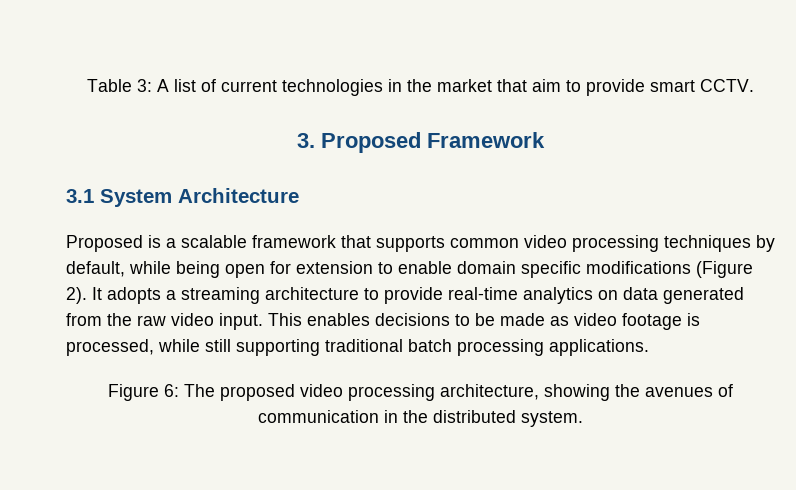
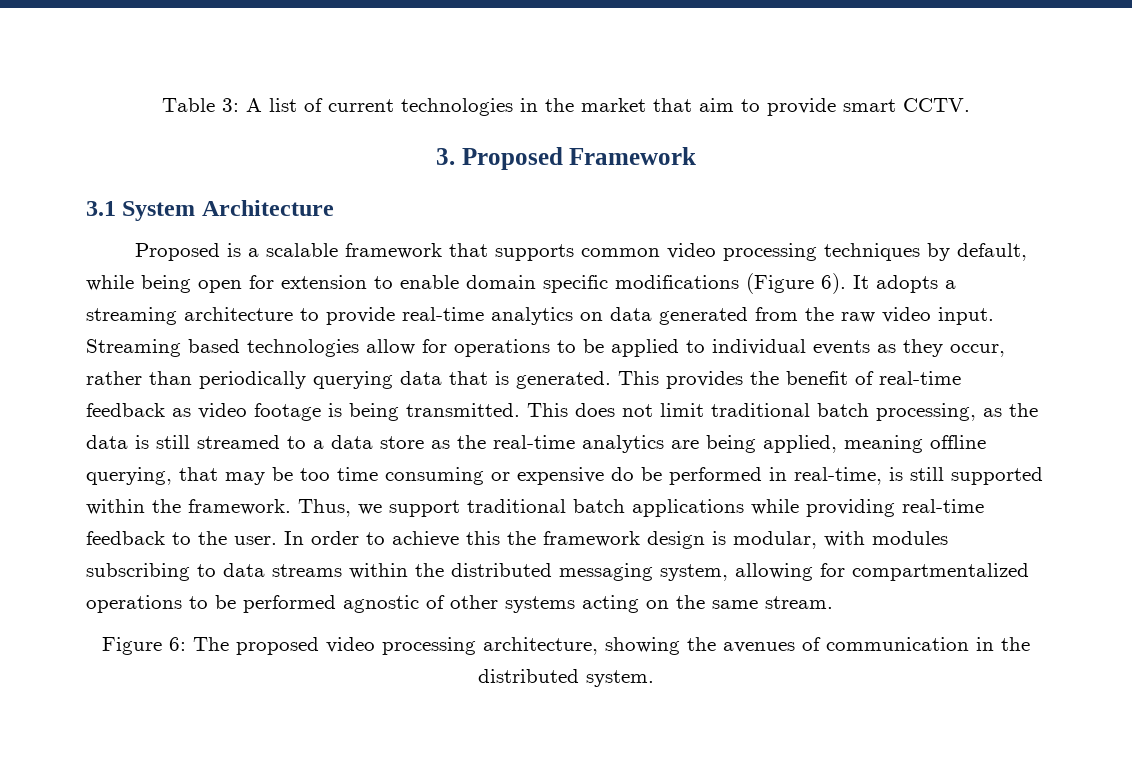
- Proposed is a scalable framework that supports common video processing techniques by default, while being open for extension to enable domain specific modifications (Figure 2).
+ Proposed is a scalable framework that supports common video processing techniques by default, while being open for extension to enable domain specific modifications (Figure 6).
- This enables decisions to be made as video footage is processed, while still supporting traditional batch processing applications.
+ Streaming based technologies allow for operations to be applied to individual events as they occur, rather than periodically querying data that is generated. This provides the benefit of real-time feedback as video footage is being transmitted. This does not limit traditional batch processing, as the data is still streamed to a data store as the real-time analytics are being applied, meaning offline querying, that may be too time consuming or expensive do be performed in real-time, is still supported within the framework. Thus, we support traditional batch applications while providing real-time feedback to the user. In order to achieve this the framework design is modular, with modules subscribing to data streams within the distributed messaging system, allowing for compartmentalized operations to be performed agnostic of other systems acting on the same stream.

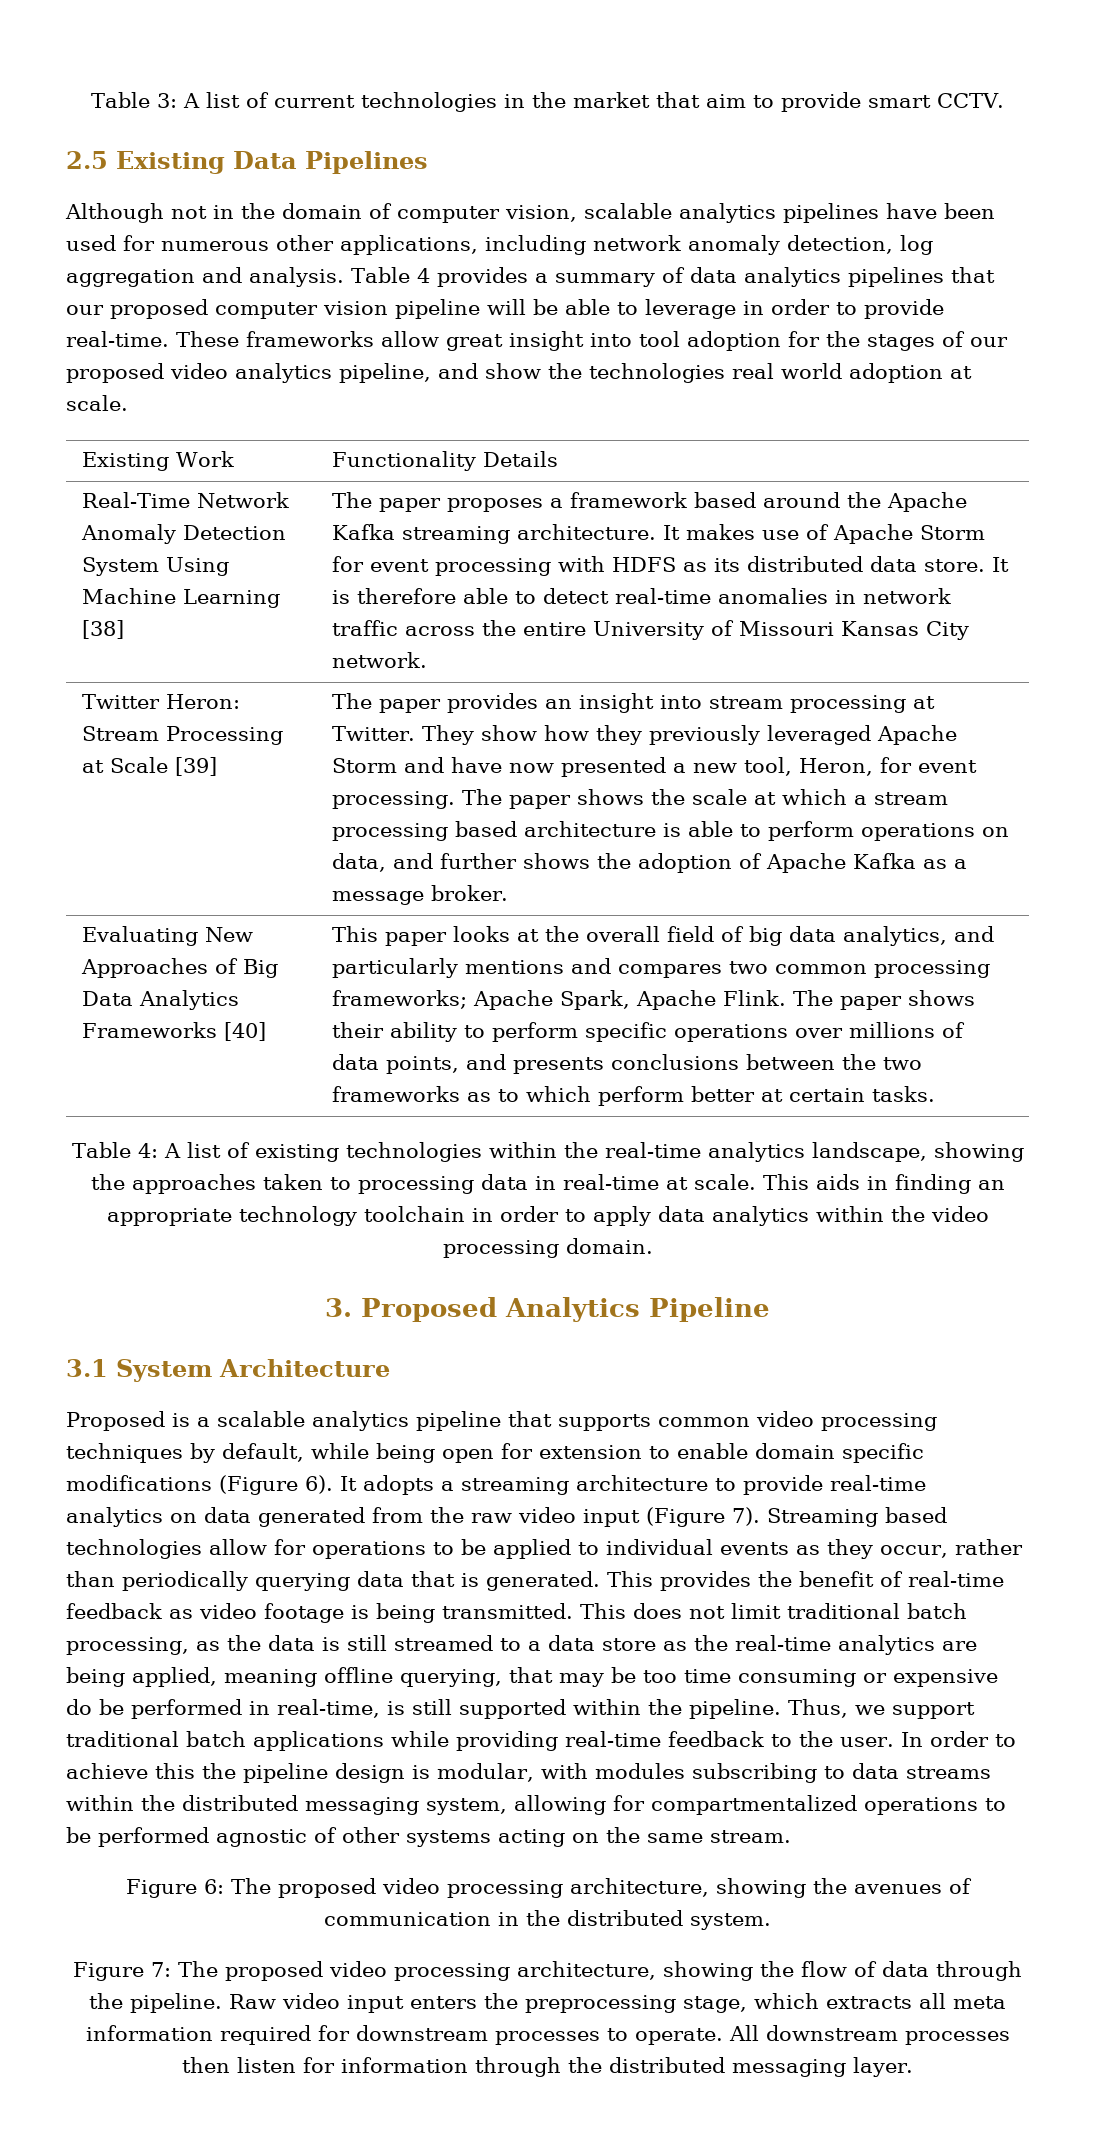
+ 2.5 Existing Data Pipelines
+ Although not in the domain of computer vision, scalable analytics pipelines have been used for numerous other applications, including network anomaly detection, log aggregation and analysis. Table 4 provides a summary of data analytics pipelines that our proposed computer vision pipeline will be able to leverage in order to provide real-time. These frameworks allow great insight into tool adoption for the stages of our proposed video analytics pipeline, and show the technologies real world adoption at scale.
+ Existing Work | Functionality Details
+ Real-Time Network Anomaly Detection System Using Machine Learning [38] | The paper proposes a framework based around the Apache Kafka streaming architecture. It makes use of Apache Storm for event processing with HDFS as its distributed data store. It is therefore able to detect real-time anomalies in network traffic across the entire University of Missouri Kansas City network.
+ Twitter Heron: Stream Processing at Scale [39] | The paper provides an insight into stream processing at Twitter. They show how they previously leveraged Apache Storm and have now presented a new tool, Heron, for event processing. The paper shows the scale at which a stream processing based architecture is able to perform operations on data, and further shows the adoption of Apache Kafka as a message broker.
+ Evaluating New Approaches of Big Data Analytics Frameworks [40] | This paper looks at the overall field of big data analytics, and particularly mentions and compares two common processing frameworks; Apache Spark, Apache Flink. The paper shows their ability to perform specific operations over millions of data points, and presents conclusions between the two frameworks as to which perform better at certain tasks.
+ Table 4: A list of existing technologies within the real-time analytics landscape, showing the approaches taken to processing data in real-time at scale. This aids in finding an appropriate technology toolchain in order to apply data analytics within the video processing domain.
- 3. Proposed Framework
+ 3. Proposed Analytics Pipeline
- Proposed is a scalable framework that supports common video processing techniques by default, while being open for extension to enable domain specific modifications (Figure 6).
+ Proposed is a scalable analytics pipeline that supports common video processing techniques by default, while being open for extension to enable domain specific modifications (Figure 6).
- It adopts a streaming architecture to provide real-time analytics on data generated from the raw video input.
+ It adopts a streaming architecture to provide real-time analytics on data generated from the raw video input (Figure 7).
- This does not limit traditional batch processing, as the data is still streamed to a data store as the real-time analytics are being applied, meaning offline querying, that may be too time consuming or expensive do be performed in real-time, is still supported within the framework.
+ This does not limit traditional batch processing, as the data is still streamed to a data store as the real-time analytics are being applied, meaning offline querying, that may be too time consuming or expensive do be performed in real-time, is still supported within the pipeline.
- In order to achieve this the framework design is modular, with modules subscribing to data streams within the distributed messaging system, allowing for compartmentalized operations to be performed agnostic of other systems acting on the same stream.
+ In order to achieve this the pipeline design is modular, with modules subscribing to data streams within the distributed messaging system, allowing for compartmentalized operations to be performed agnostic of other systems acting on the same stream.
+ Figure 7: The proposed video processing architecture, showing the flow of data through the pipeline. Raw video input enters the preprocessing stage, which extracts all meta information required for downstream processes to operate. All downstream processes then listen for information through the distributed messaging layer.

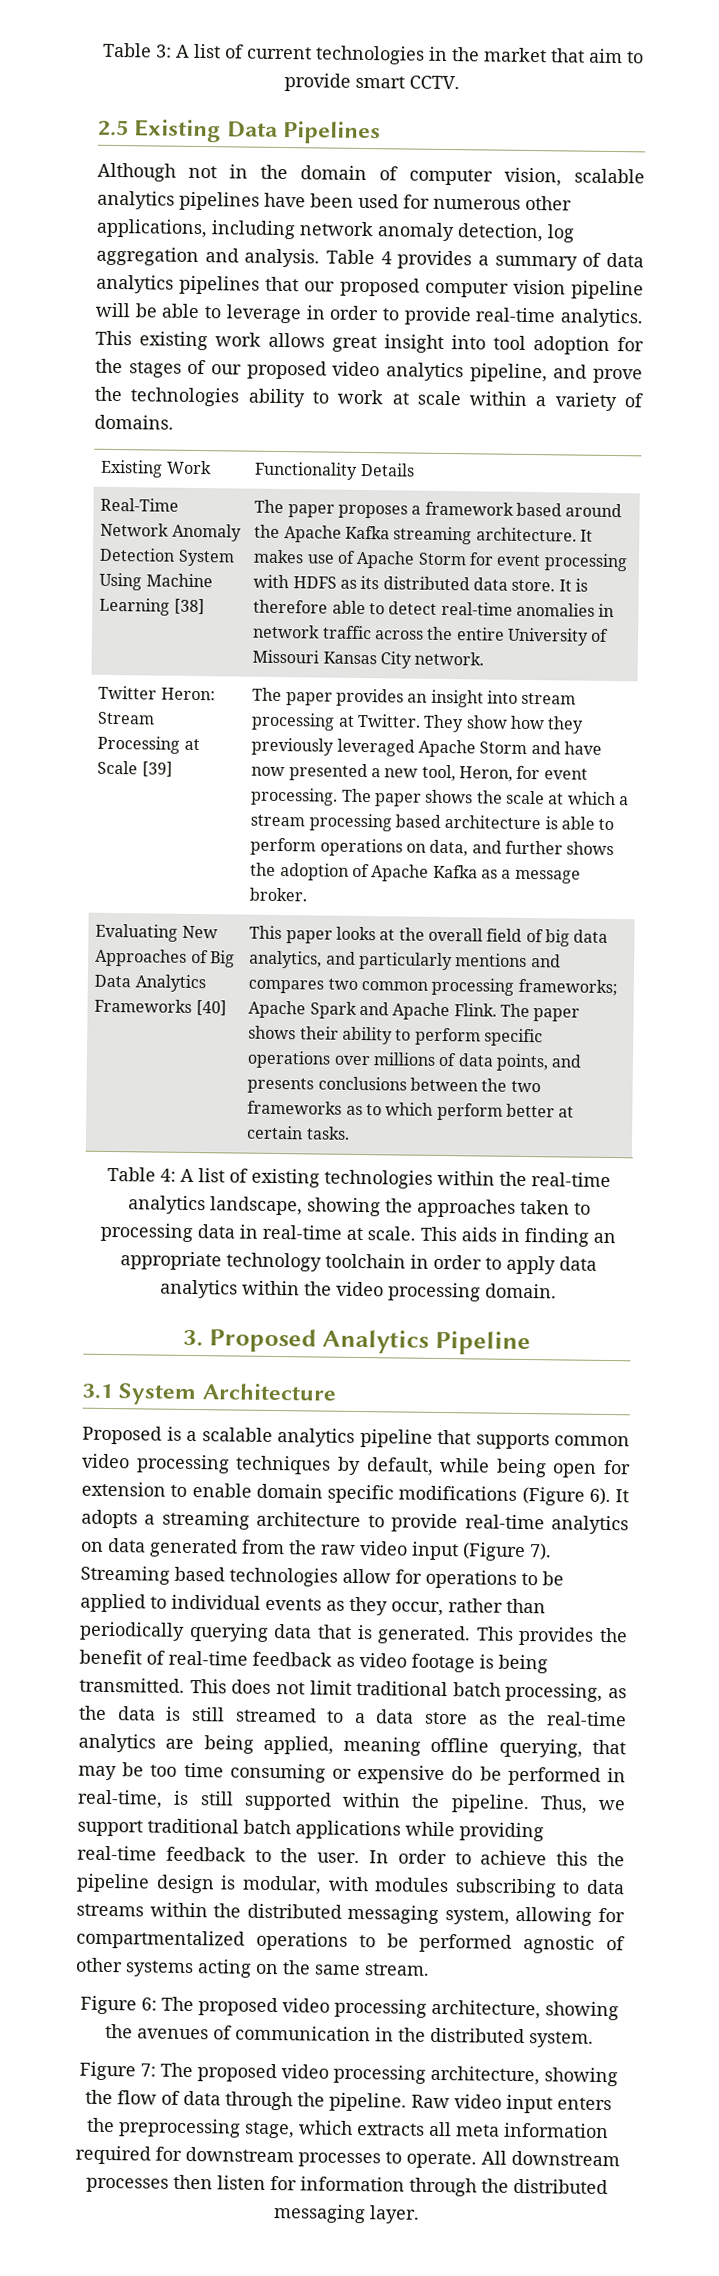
- Table 4 provides a summary of data analytics pipelines that our proposed computer vision pipeline will be able to leverage in order to provide real-time. These frameworks allow great insight into tool adoption for the stages of our proposed video analytics pipeline, and show the technologies real world adoption at scale.
+ Table 4 provides a summary of data analytics pipelines that our proposed computer vision pipeline will be able to leverage in order to provide real-time analytics. This existing work allows great insight into tool adoption for the stages of our proposed video analytics pipeline, and prove the technologies ability to work at scale within a variety of domains.
- This paper looks at the overall field of big data analytics, and particularly mentions and compares two common processing frameworks; Apache Spark, Apache Flink.
+ This paper looks at the overall field of big data analytics, and particularly mentions and compares two common processing frameworks; Apache Spark and Apache Flink.

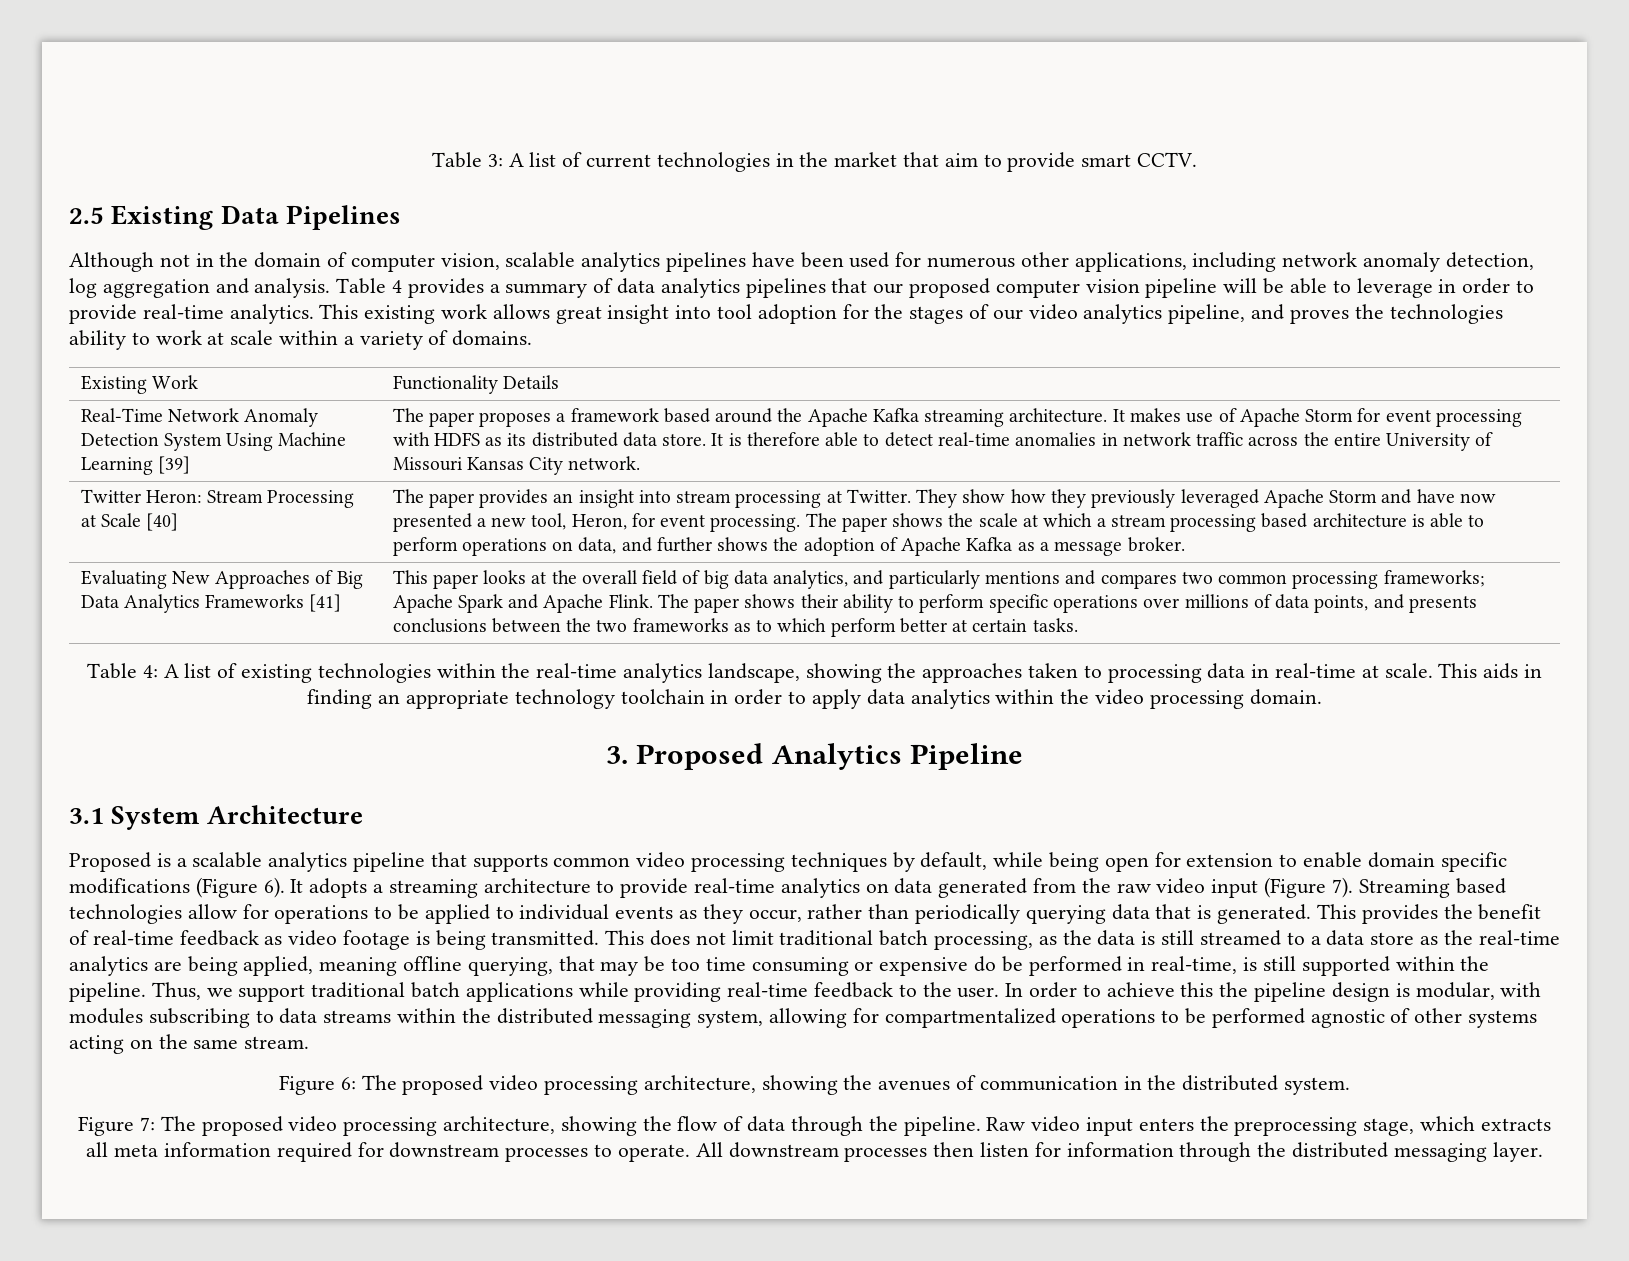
- This existing work allows great insight into tool adoption for the stages of our proposed video analytics pipeline, and prove the technologies ability to work at scale within a variety of domains.
+ This existing work allows great insight into tool adoption for the stages of our video analytics pipeline, and proves the technologies ability to work at scale within a variety of domains.
- Real-Time Network Anomaly Detection System Using Machine Learning [38]
+ Real-Time Network Anomaly Detection System Using Machine Learning [39]
- Twitter Heron: Stream Processing at Scale [39]
+ Twitter Heron: Stream Processing at Scale [40]
- Evaluating New Approaches of Big Data Analytics Frameworks [40]
+ Evaluating New Approaches of Big Data Analytics Frameworks [41]

